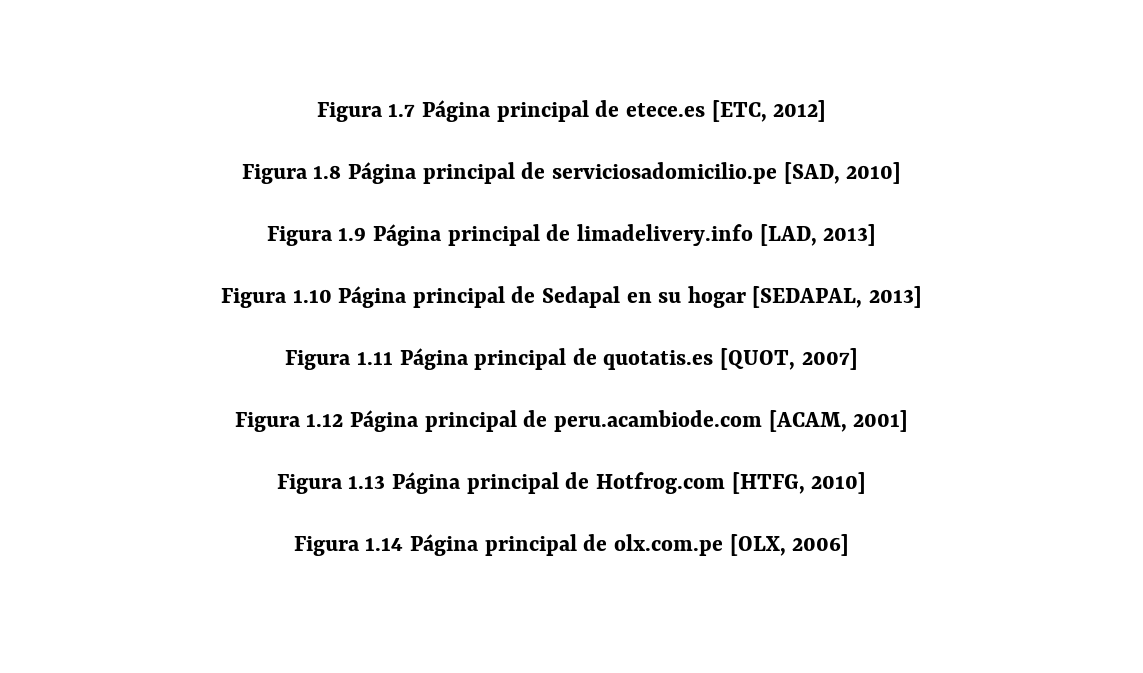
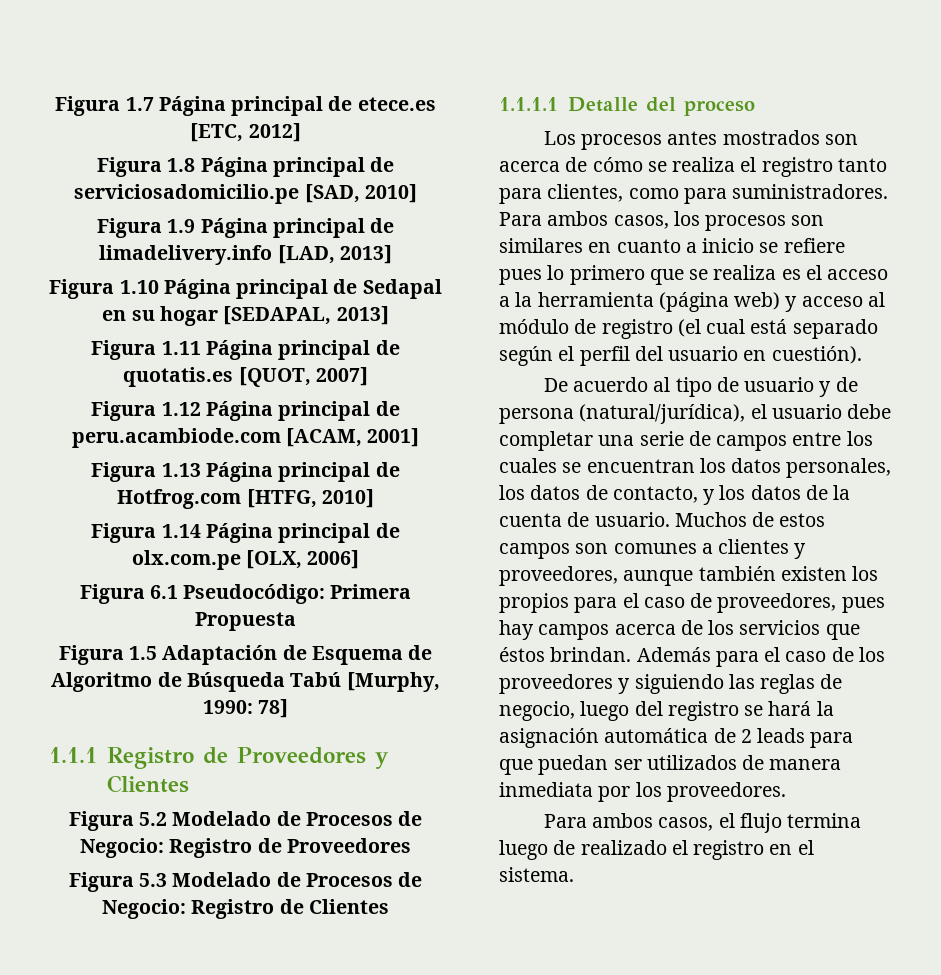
+ Figura 6.1 Pseudocódigo: Primera Propuesta
+ Figura 1.5 Adaptación de Esquema de Algoritmo de Búsqueda Tabú [Murphy, 1990: 78]
+ 1.1.1 Registro de Proveedores y Clientes
+ Figura 5.2 Modelado de Procesos de Negocio: Registro de Proveedores
+ Figura 5.3 Modelado de Procesos de Negocio: Registro de Clientes
+ 1.1.1.1 Detalle del proceso
+ Los procesos antes mostrados son acerca de cómo se realiza el registro tanto para clientes, como para suministradores. Para ambos casos, los procesos son similares en cuanto a inicio se refiere pues lo primero que se realiza es el acceso a la herramienta (página web) y acceso al módulo de registro (el cual está separado según el perfil del usuario en cuestión).
+ De acuerdo al tipo de usuario y de persona (natural/jurídica), el usuario debe completar una serie de campos entre los cuales se encuentran los datos personales, los datos de contacto, y los datos de la cuenta de usuario. Muchos de estos campos son comunes a clientes y proveedores, aunque también existen los propios para el caso de proveedores, pues hay campos acerca de los servicios que éstos brindan. Además para el caso de los proveedores y siguiendo las reglas de negocio, luego del registro se hará la asignación automática de 2 leads para que puedan ser utilizados de manera inmediata por los proveedores.
+ Para ambos casos, el flujo termina luego de realizado el registro en el sistema.

